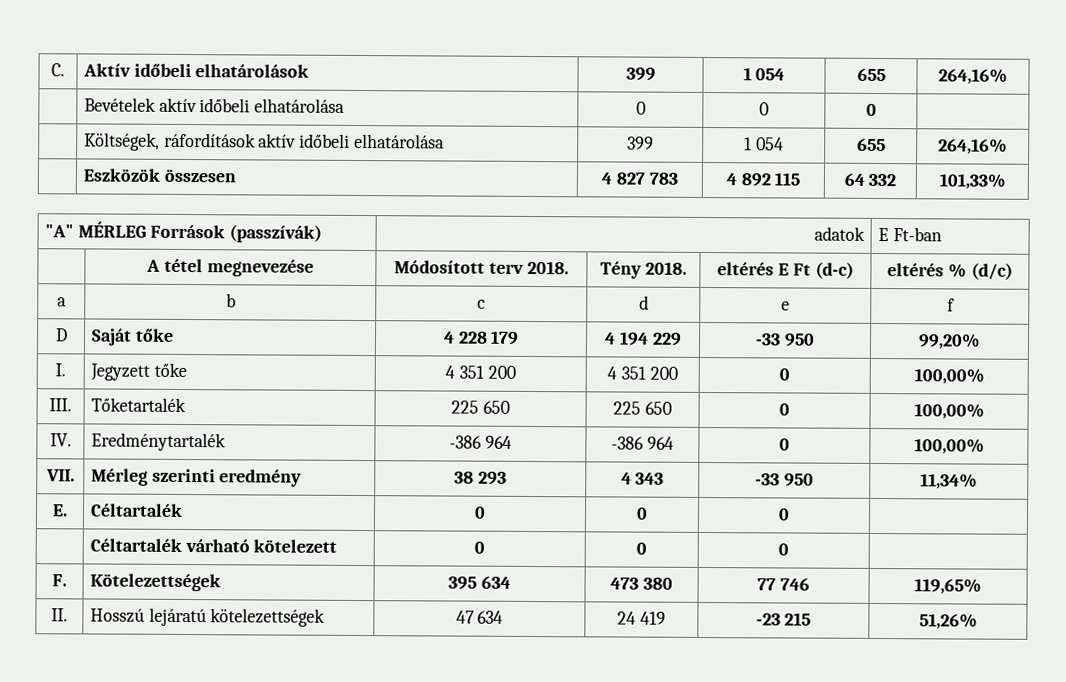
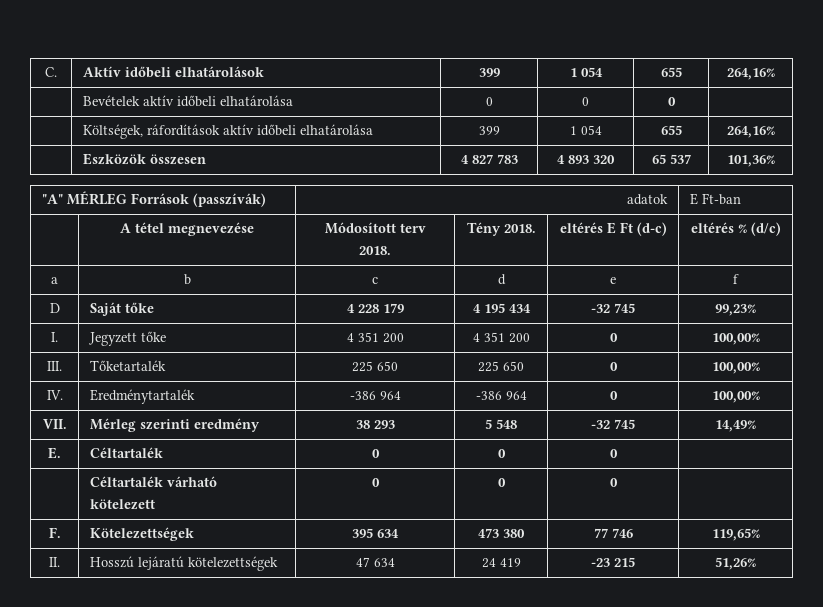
- | Eszközök összesen | 4 827 783 | 4 892 115 | 64 332 | 101,33%
+ | Eszközök összesen | 4 827 783 | 4 893 320 | 65 537 | 101,36%
- D | Saját tőke | 4 228 179 | 4 194 229 | -33 950 | 99,20%
+ D | Saját tőke | 4 228 179 | 4 195 434 | -32 745 | 99,23%
- VII. | Mérleg szerinti eredmény | 38 293 | 4 343 | -33 950 | 11,34%
+ VII. | Mérleg szerinti eredmény | 38 293 | 5 548 | -32 745 | 14,49%

